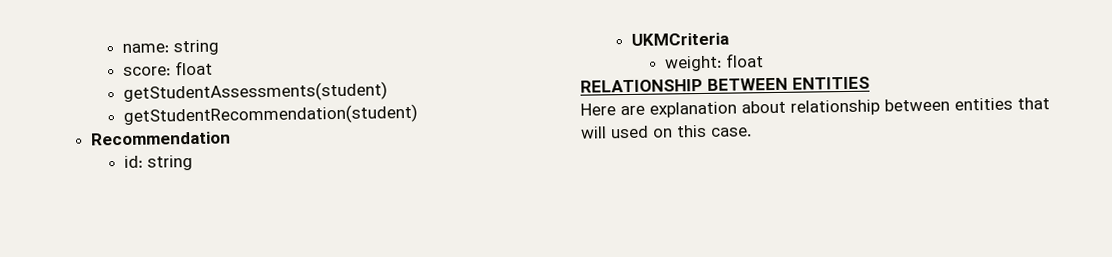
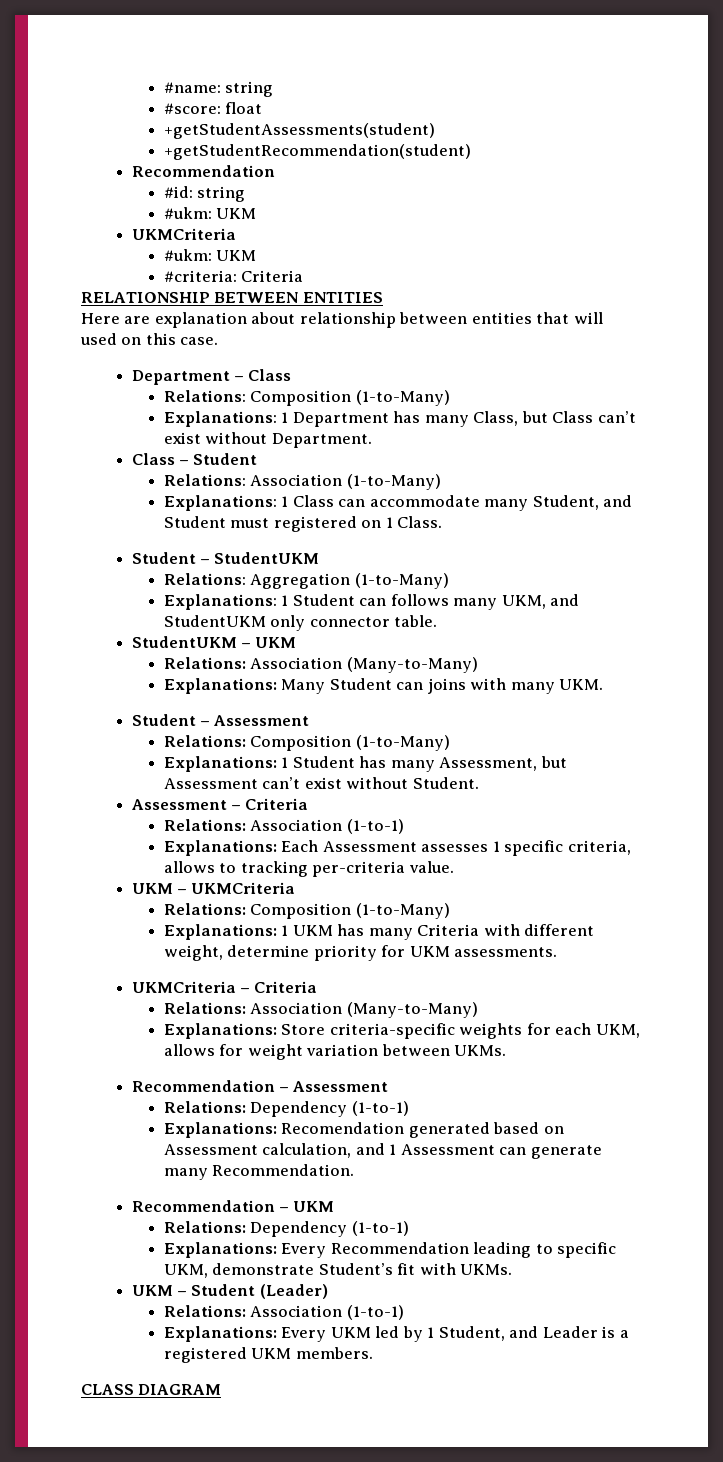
- name: string
- score: float
- getStudentAssessments(student)
- getStudentRecommendation(student)
+ #name: string
+ #score: float
+ +getStudentAssessments(student)
+ +getStudentRecommendation(student)
- id: string
+ #id: string
+ #ukm: UKM
  UKMCriteria
- weight: float
+ #ukm: UKM
+ #criteria: Criteria
+ Department – Class
+ Relations: Composition (1-to-Many)
+ Explanations: 1 Department has many Class, but Class can’t exist without Department.
+ Class – Student
+ Relations: Association (1-to-Many)
+ Explanations: 1 Class can accommodate many Student, and Student must registered on 1 Class.
+ Student – StudentUKM
+ Relations: Aggregation (1-to-Many)
+ Explanations: 1 Student can follows many UKM, and StudentUKM only connector table.
+ StudentUKM – UKM
+ Relations: Association (Many-to-Many)
+ Explanations: Many Student can joins with many UKM.
+ Student – Assessment
+ Relations: Composition (1-to-Many)
+ Explanations: 1 Student has many Assessment, but Assessment can’t exist without Student.
+ Assessment – Criteria
+ Relations: Association (1-to-1)
+ Explanations: Each Assessment assesses 1 specific criteria, allows to tracking per-criteria value.
+ UKM – UKMCriteria
+ Relations: Composition (1-to-Many)
+ Explanations: 1 UKM has many Criteria with different weight, determine priority for UKM assessments.
+ UKMCriteria – Criteria
+ Relations: Association (Many-to-Many)
+ Explanations: Store criteria-specific weights for each UKM, allows for weight variation between UKMs.
+ Recommendation – Assessment
+ Relations: Dependency (1-to-1)
+ Explanations: Recomendation generated based on Assessment calculation, and 1 Assessment can generate many Recommendation.
+ Recommendation – UKM
+ Relations: Dependency (1-to-1)
+ Explanations: Every Recommendation leading to specific UKM, demonstrate Student’s fit with UKMs.
+ UKM – Student (Leader)
+ Relations: Association (1-to-1)
+ Explanations: Every UKM led by 1 Student, and Leader is a registered UKM members.
+ CLASS DIAGRAM

